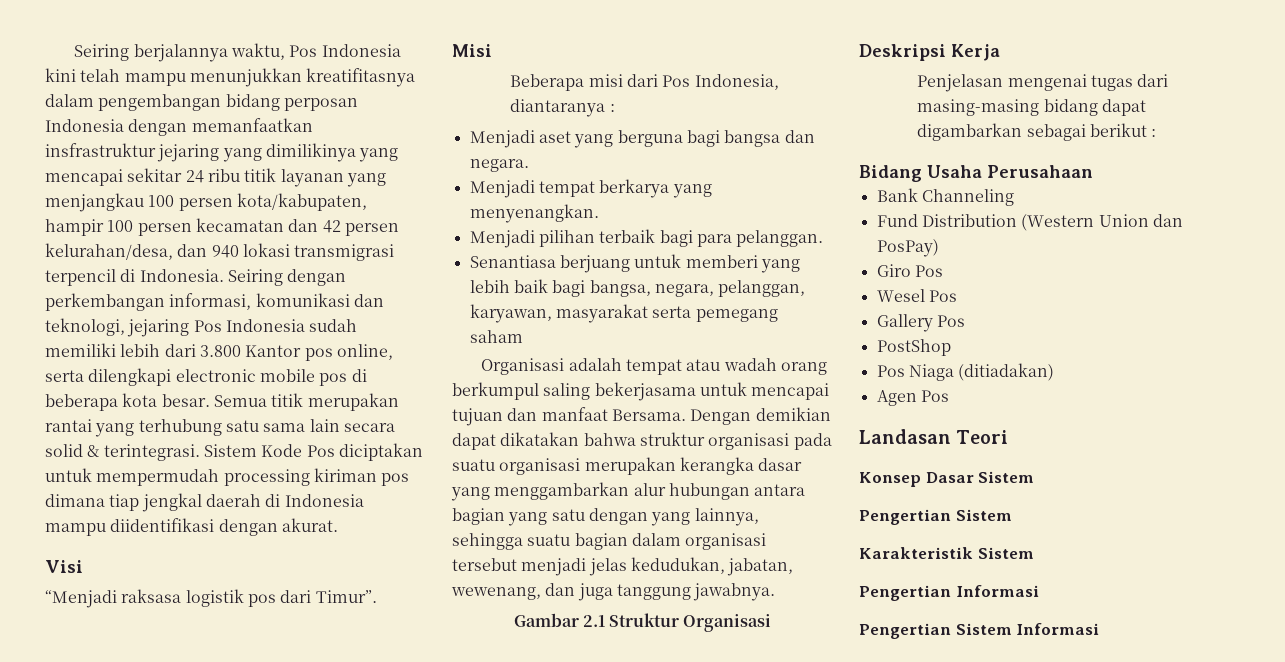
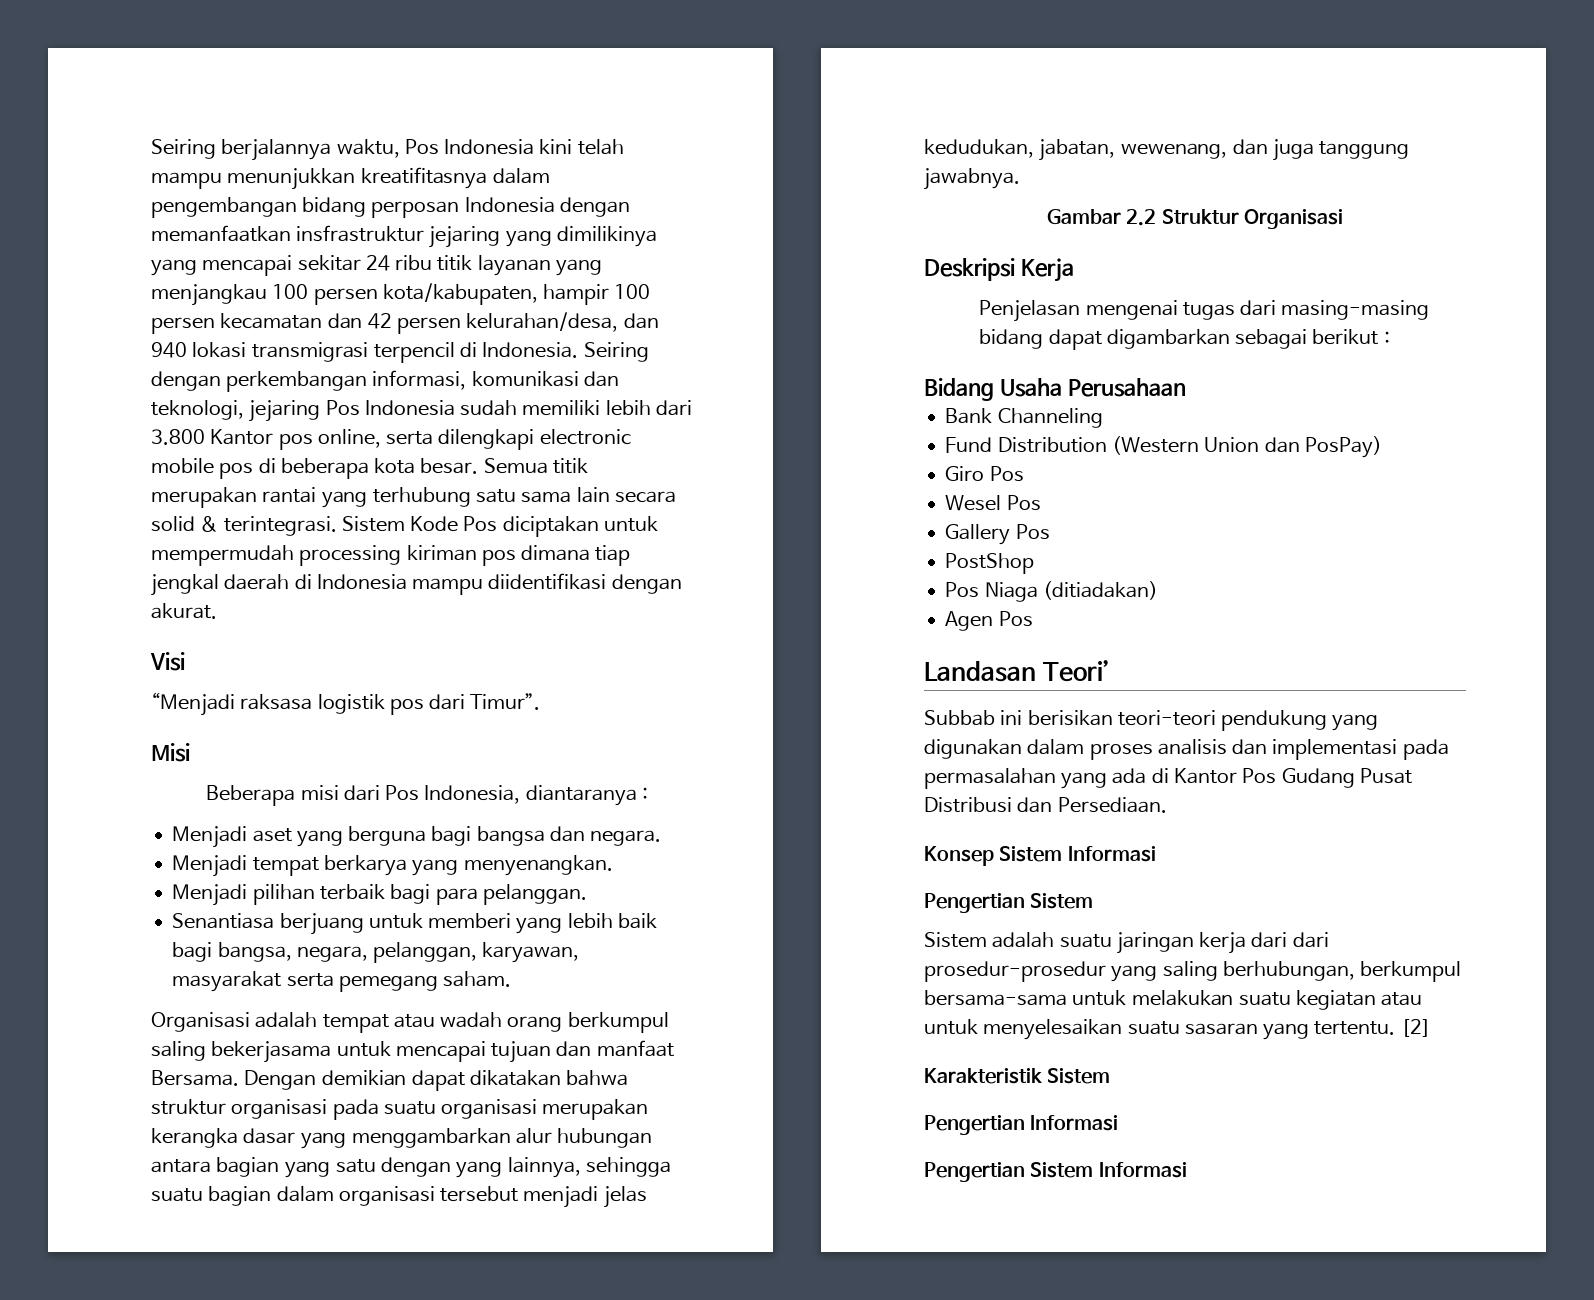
- Senantiasa berjuang untuk memberi yang lebih baik bagi bangsa, negara, pelanggan, karyawan, masyarakat serta pemegang saham
+ Senantiasa berjuang untuk memberi yang lebih baik bagi bangsa, negara, pelanggan, karyawan, masyarakat serta pemegang saham.
- Gambar 2.1 Struktur Organisasi
+ Gambar 2.2 Struktur Organisasi
- Landasan Teori
+ Landasan Teori’
+ Subbab ini berisikan teori-teori pendukung yang digunakan dalam proses analisis dan implementasi pada permasalahan yang ada di Kantor Pos Gudang Pusat Distribusi dan Persediaan.
- Konsep Dasar Sistem
+ Konsep Sistem Informasi
  Pengertian Sistem
+ Sistem adalah suatu jaringan kerja dari dari prosedur-prosedur yang saling berhubungan, berkumpul bersama-sama untuk melakukan suatu kegiatan atau untuk menyelesaikan suatu sasaran yang tertentu. [2]

